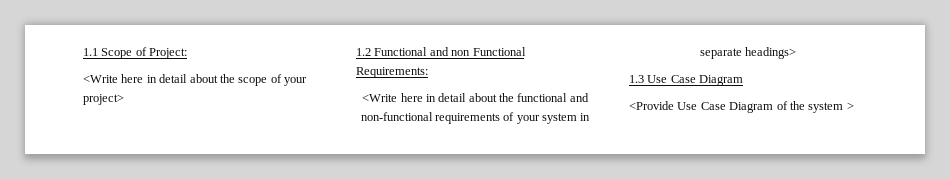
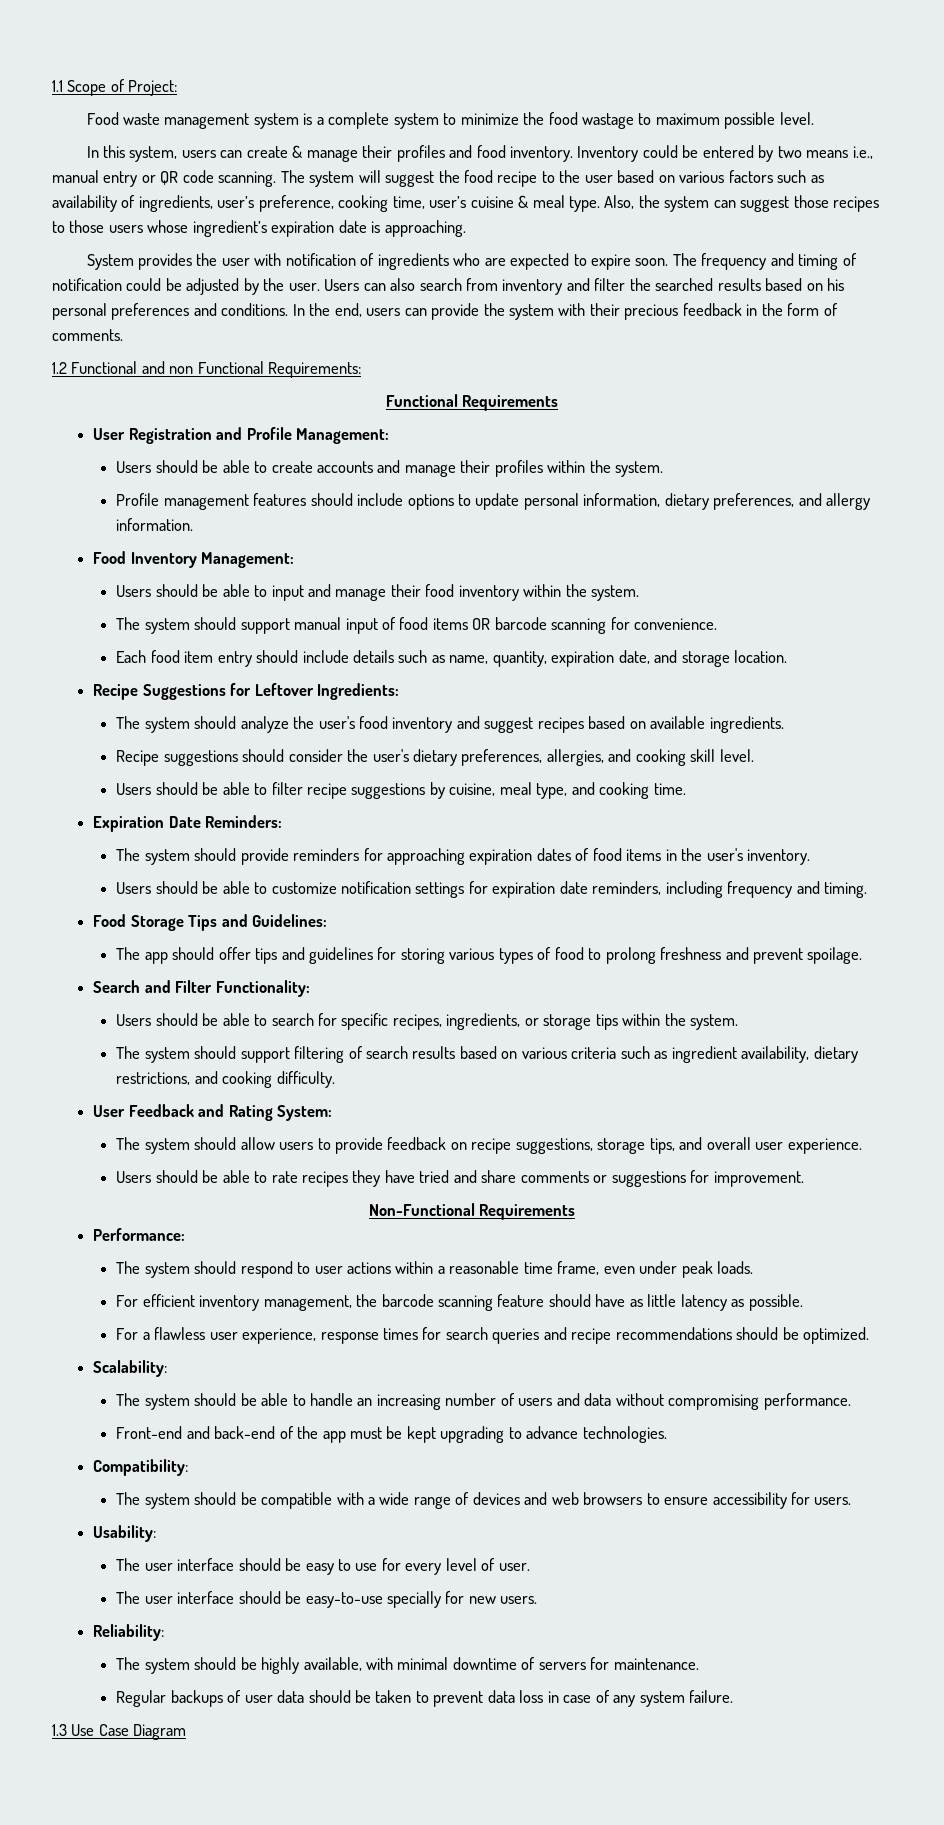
- <Write here in detail about the scope of your project>
+ Food waste management system is a complete system to minimize the food wastage to maximum possible level.
+ In this system, users can create & manage their profiles and food inventory. Inventory could be entered by two means i.e., manual entry or QR code scanning. The system will suggest the food recipe to the user based on various factors such as availability of ingredients, user’s preference, cooking time, user’s cuisine & meal type. Also, the system can suggest those recipes to those users whose ingredient’s expiration date is approaching.
+ System provides the user with notification of ingredients who are expected to expire soon. The frequency and timing of notification could be adjusted by the user. Users can also search from inventory and filter the searched results based on his personal preferences and conditions. In the end, users can provide the system with their precious feedback in the form of comments.
- <Write here in detail about the functional and non-functional requirements of your system in separate headings>
+ Functional Requirements
+ User Registration and Profile Management:
+ Users should be able to create accounts and manage their profiles within the system.
+ Profile management features should include options to update personal information, dietary preferences, and allergy information.
+ Food Inventory Management:
+ Users should be able to input and manage their food inventory within the system.
+ The system should support manual input of food items OR barcode scanning for convenience.
+ Each food item entry should include details such as name, quantity, expiration date, and storage location.
+ Recipe Suggestions for Leftover Ingredients:
+ The system should analyze the user's food inventory and suggest recipes based on available ingredients.
+ Recipe suggestions should consider the user's dietary preferences, allergies, and cooking skill level.
+ Users should be able to filter recipe suggestions by cuisine, meal type, and cooking time.
+ Expiration Date Reminders:
+ The system should provide reminders for approaching expiration dates of food items in the user's inventory.
+ Users should be able to customize notification settings for expiration date reminders, including frequency and timing.
+ Food Storage Tips and Guidelines:
+ The app should offer tips and guidelines for storing various types of food to prolong freshness and prevent spoilage.
+ Search and Filter Functionality:
+ Users should be able to search for specific recipes, ingredients, or storage tips within the system.
+ The system should support filtering of search results based on various criteria such as ingredient availability, dietary restrictions, and cooking difficulty.
+ User Feedback and Rating System:
+ The system should allow users to provide feedback on recipe suggestions, storage tips, and overall user experience.
+ Users should be able to rate recipes they have tried and share comments or suggestions for improvement.
+ Non-Functional Requirements
+ Performance:
+ The system should respond to user actions within a reasonable time frame, even under peak loads.
+ For efficient inventory management, the barcode scanning feature should have as little latency as possible.
+ For a flawless user experience, response times for search queries and recipe recommendations should be optimized.
+ Scalability:
+ The system should be able to handle an increasing number of users and data without compromising performance.
+ Front-end and back-end of the app must be kept upgrading to advance technologies.
+ Compatibility:
+ The system should be compatible with a wide range of devices and web browsers to ensure accessibility for users.
+ Usability:
+ The user interface should be easy to use for every level of user.
+ The user interface should be easy-to-use specially for new users.
+ Reliability:
+ The system should be highly available, with minimal downtime of servers for maintenance.
+ Regular backups of user data should be taken to prevent data loss in case of any system failure.
  1.3 Use Case Diagram
- <Provide Use Case Diagram of the system >

